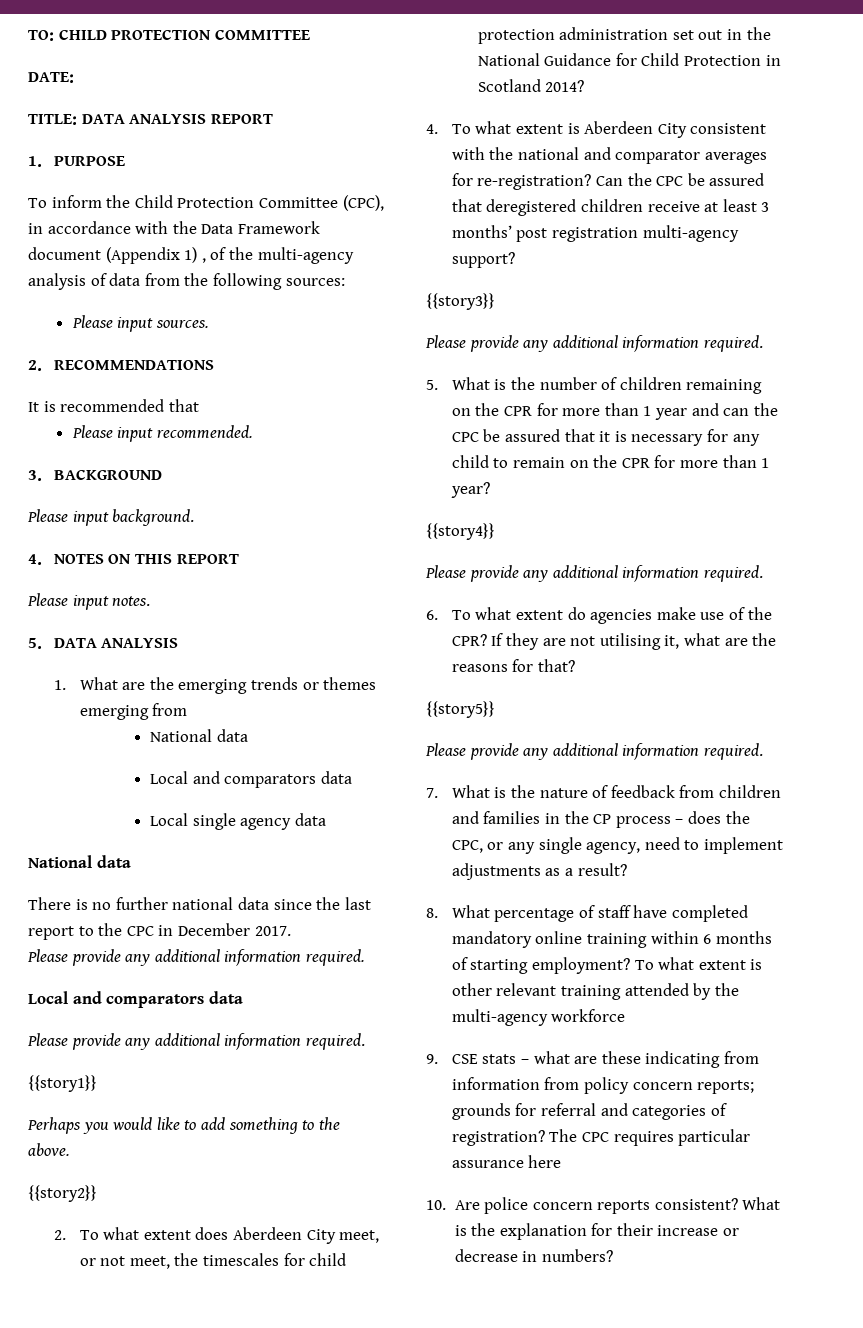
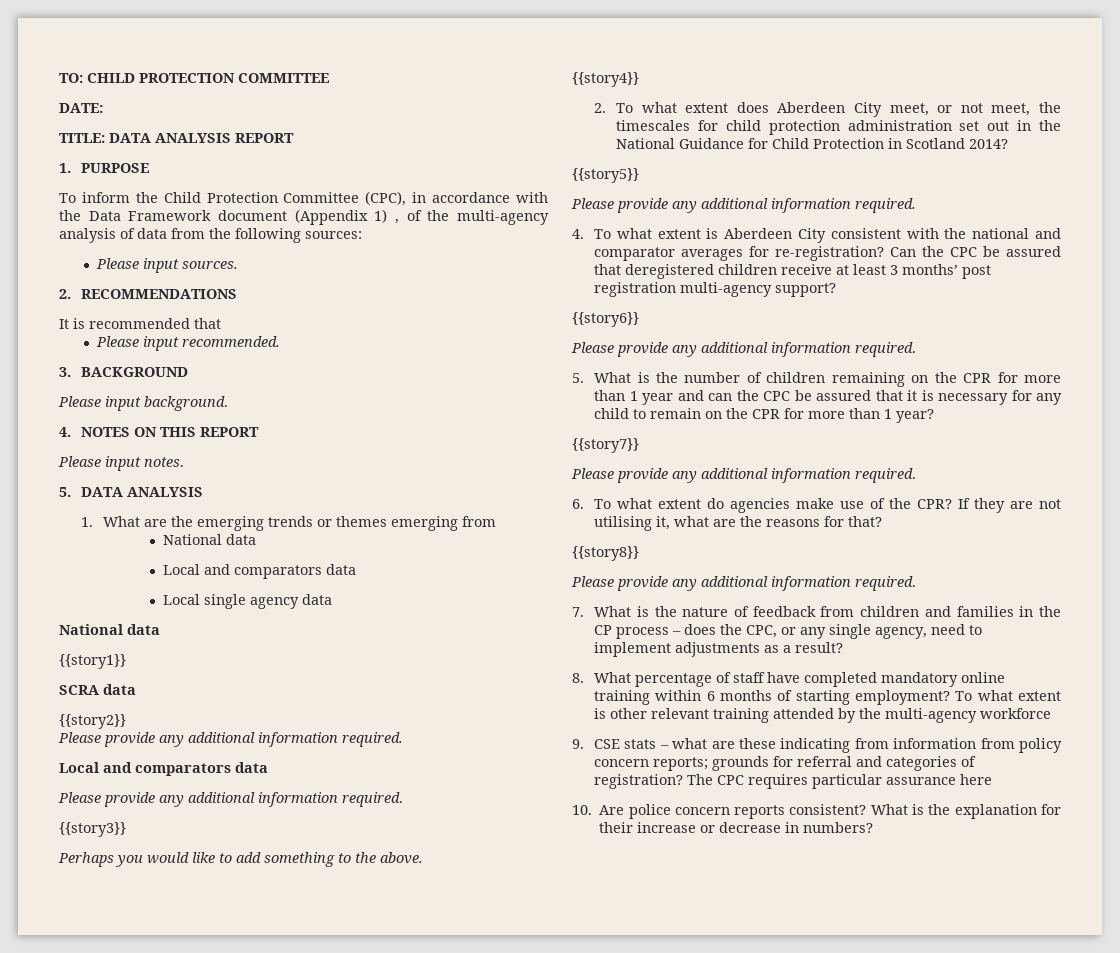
- There is no further national data since the last report to the CPC in December 2017.
+ {{story1}}
+ SCRA data
+ {{story2}}
- {{story1}}
+ {{story3}}
- {{story2}}
+ {{story4}}
+ {{story5}}
+ Please provide any additional information required.
- {{story3}}
+ {{story6}}
- {{story4}}
+ {{story7}}
- {{story5}}
+ {{story8}}

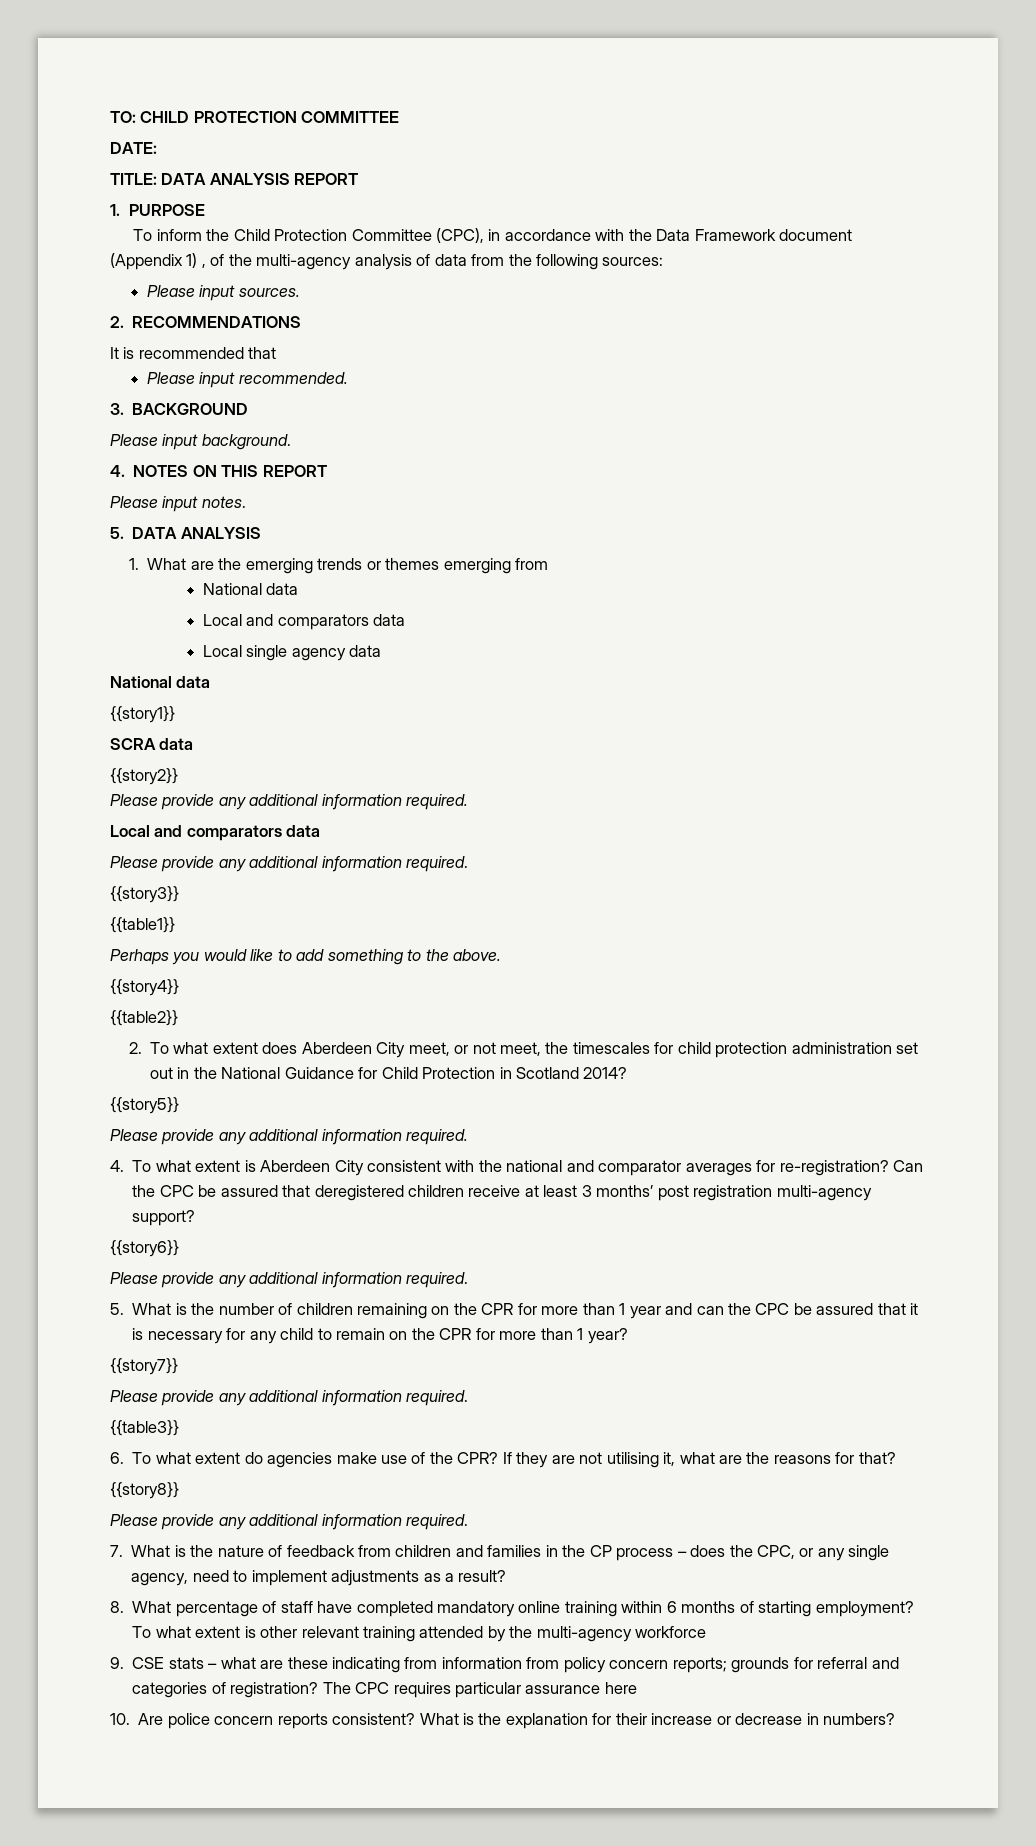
+ {{table1}}
+ {{table2}}
+ {{table3}}

